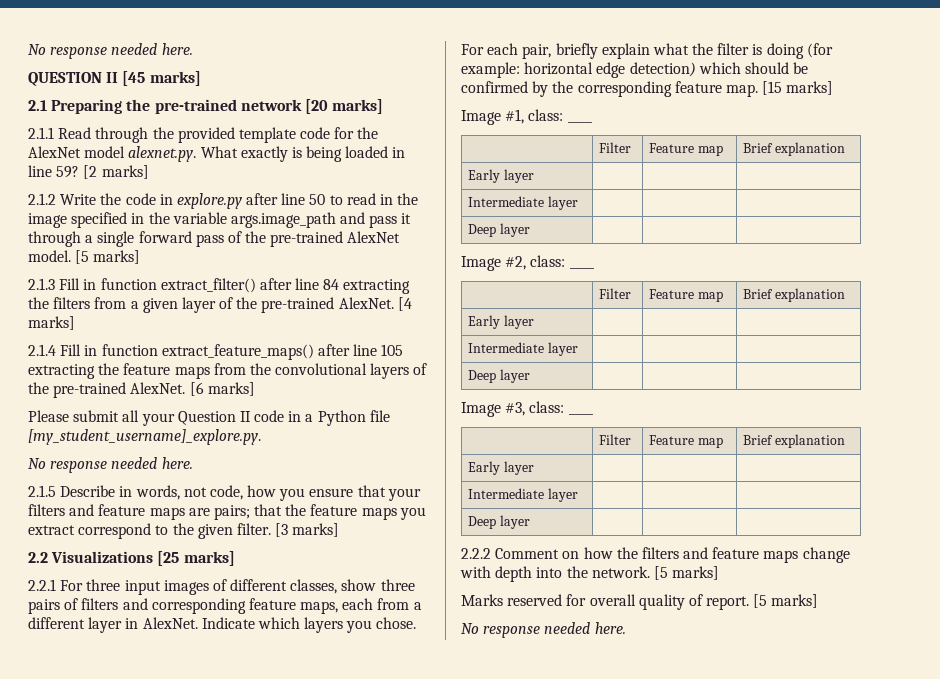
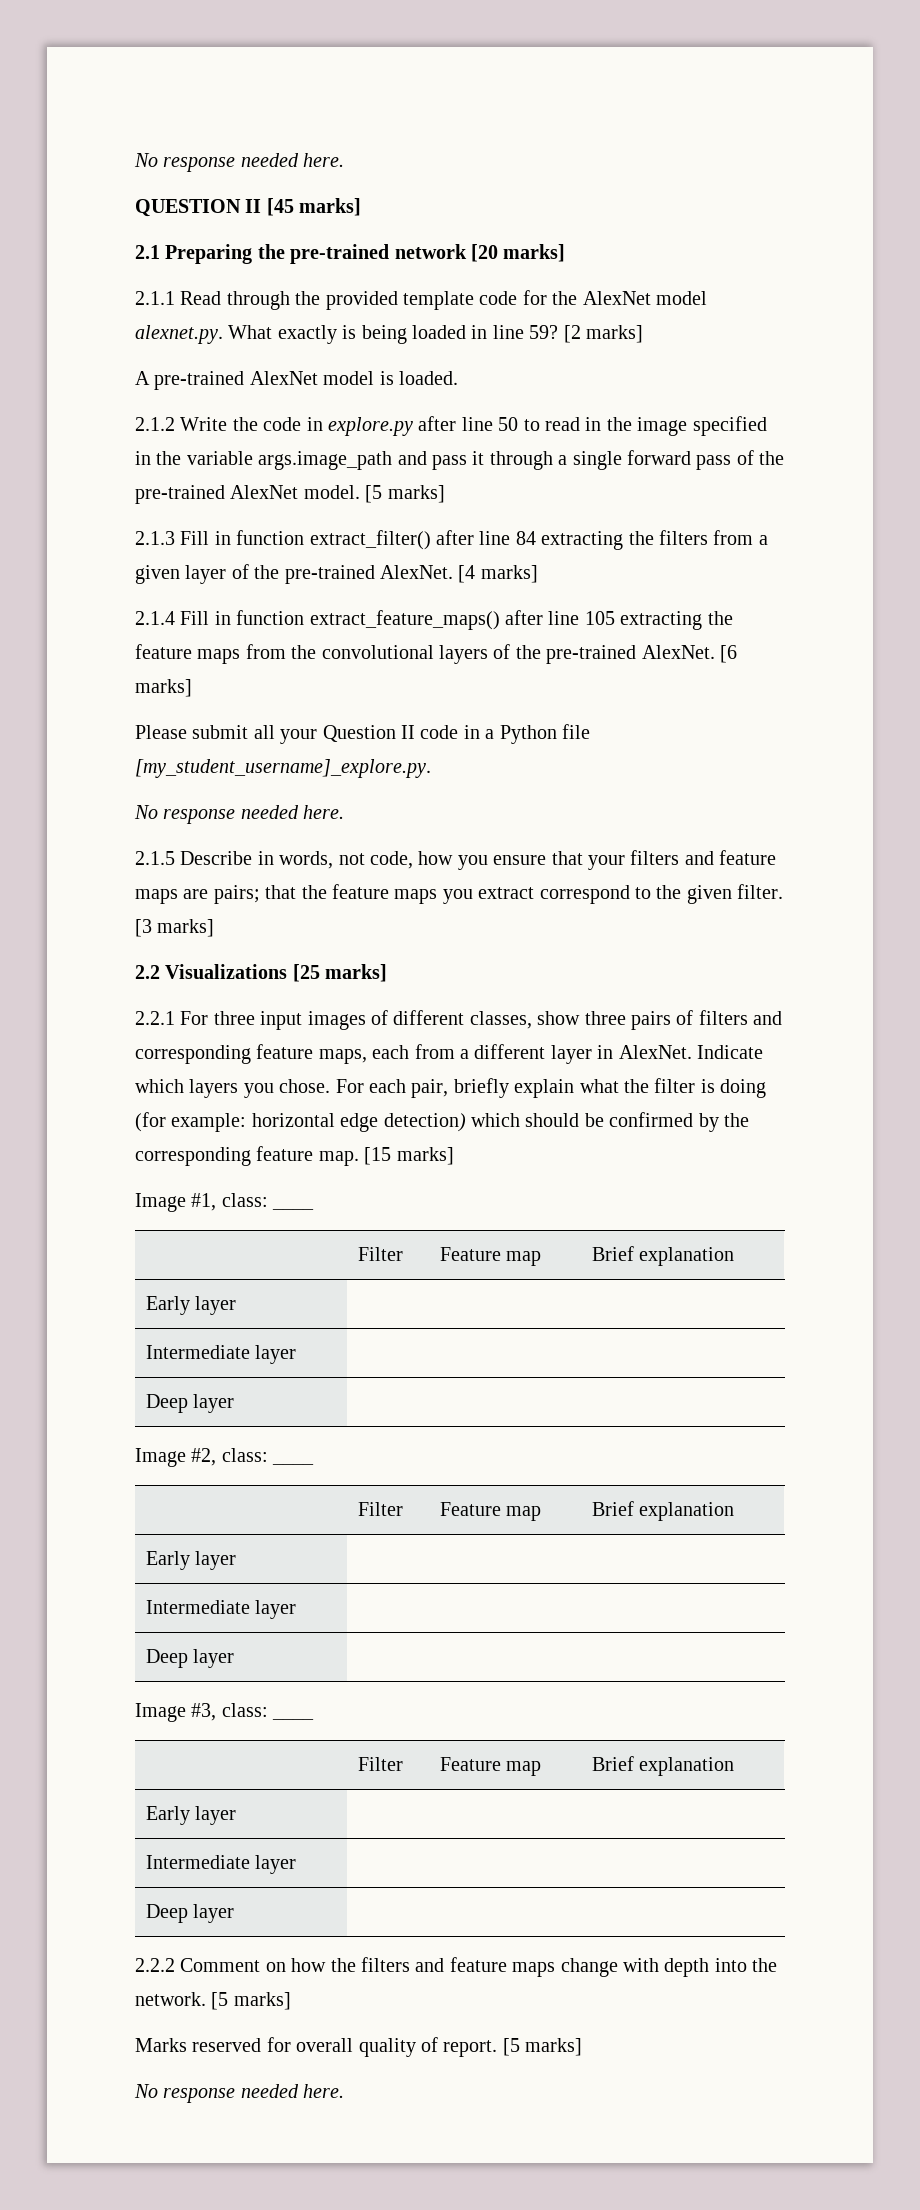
+ A pre-trained AlexNet model is loaded.

